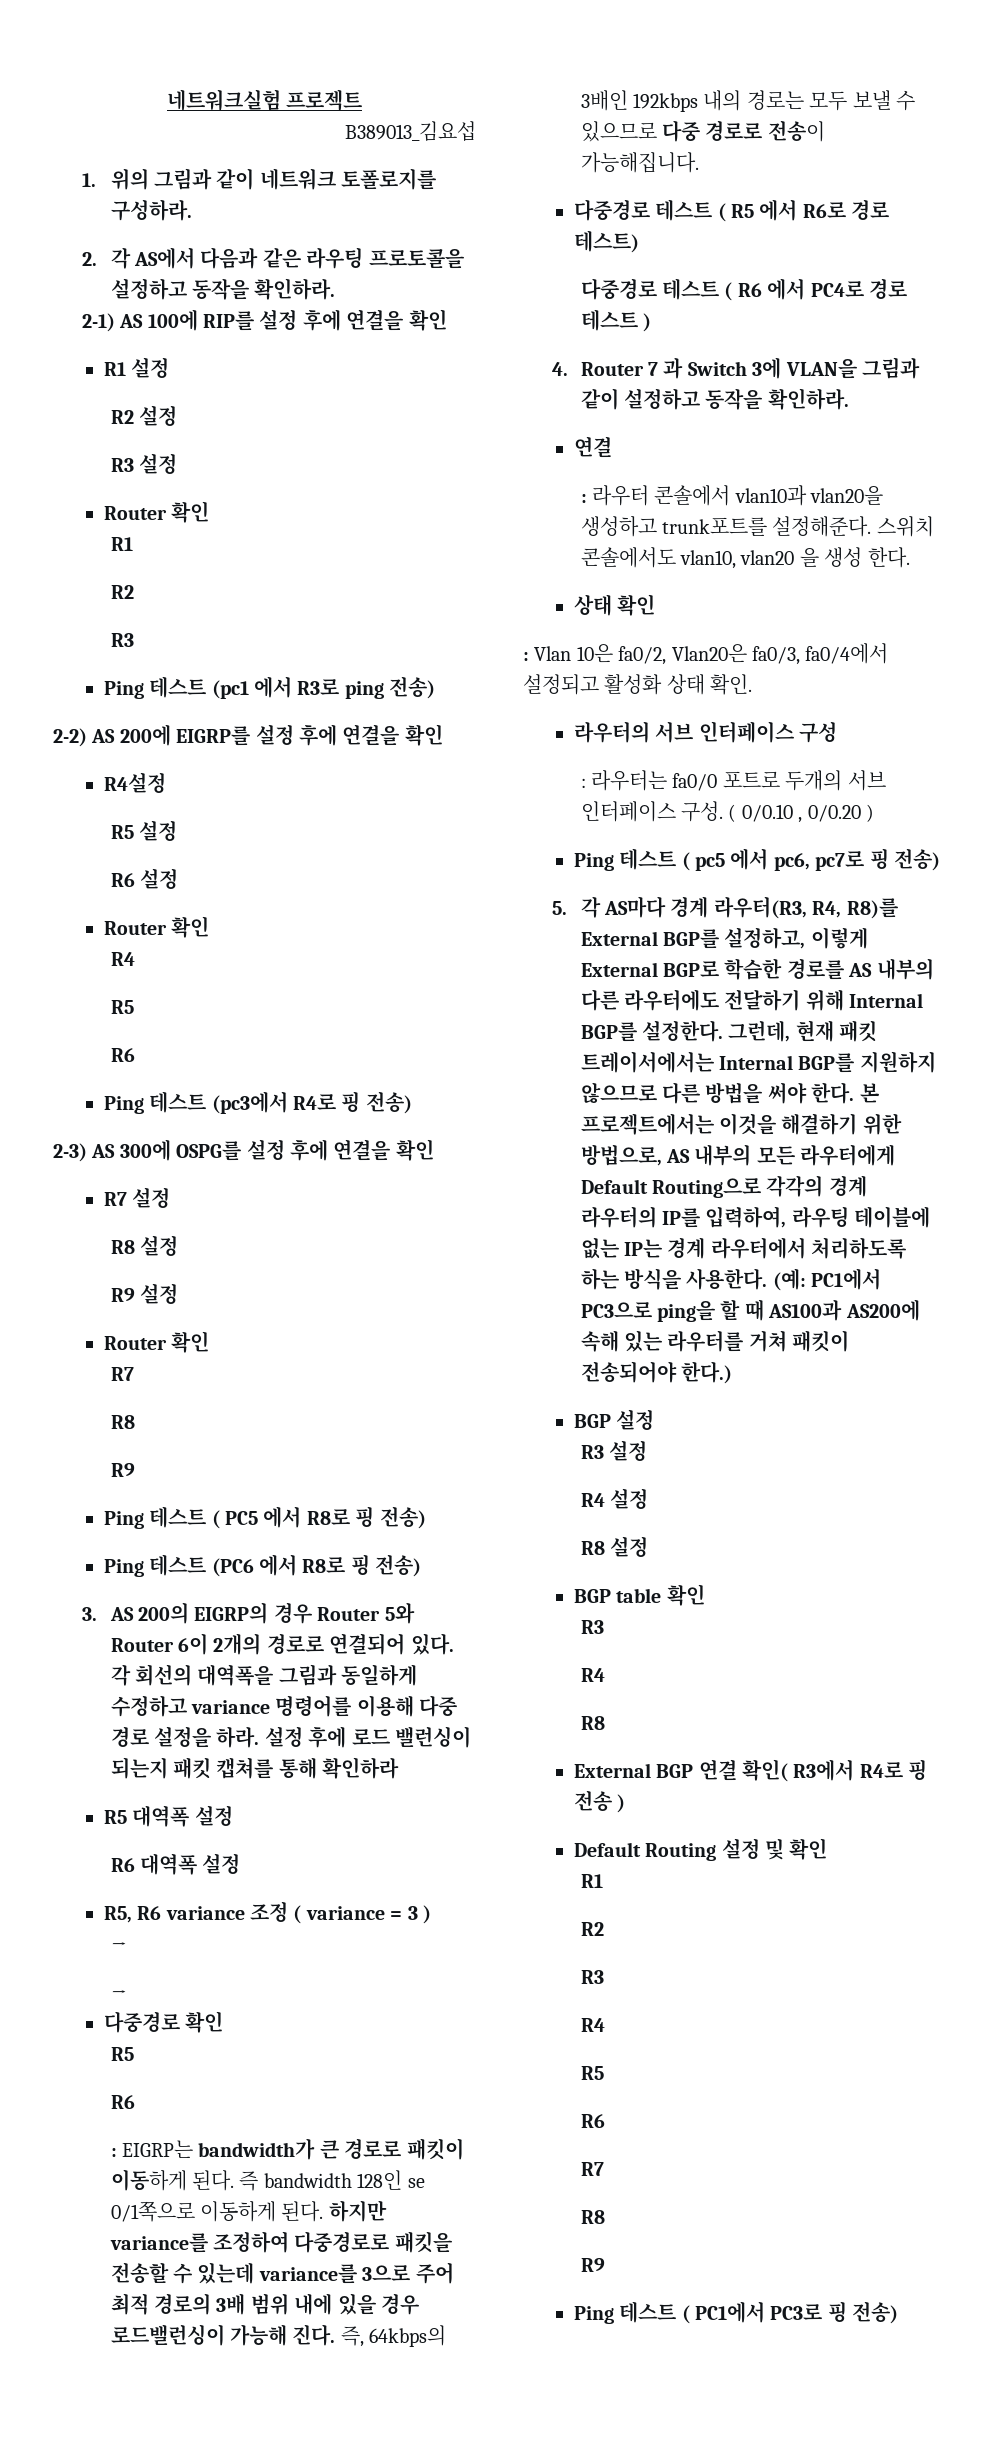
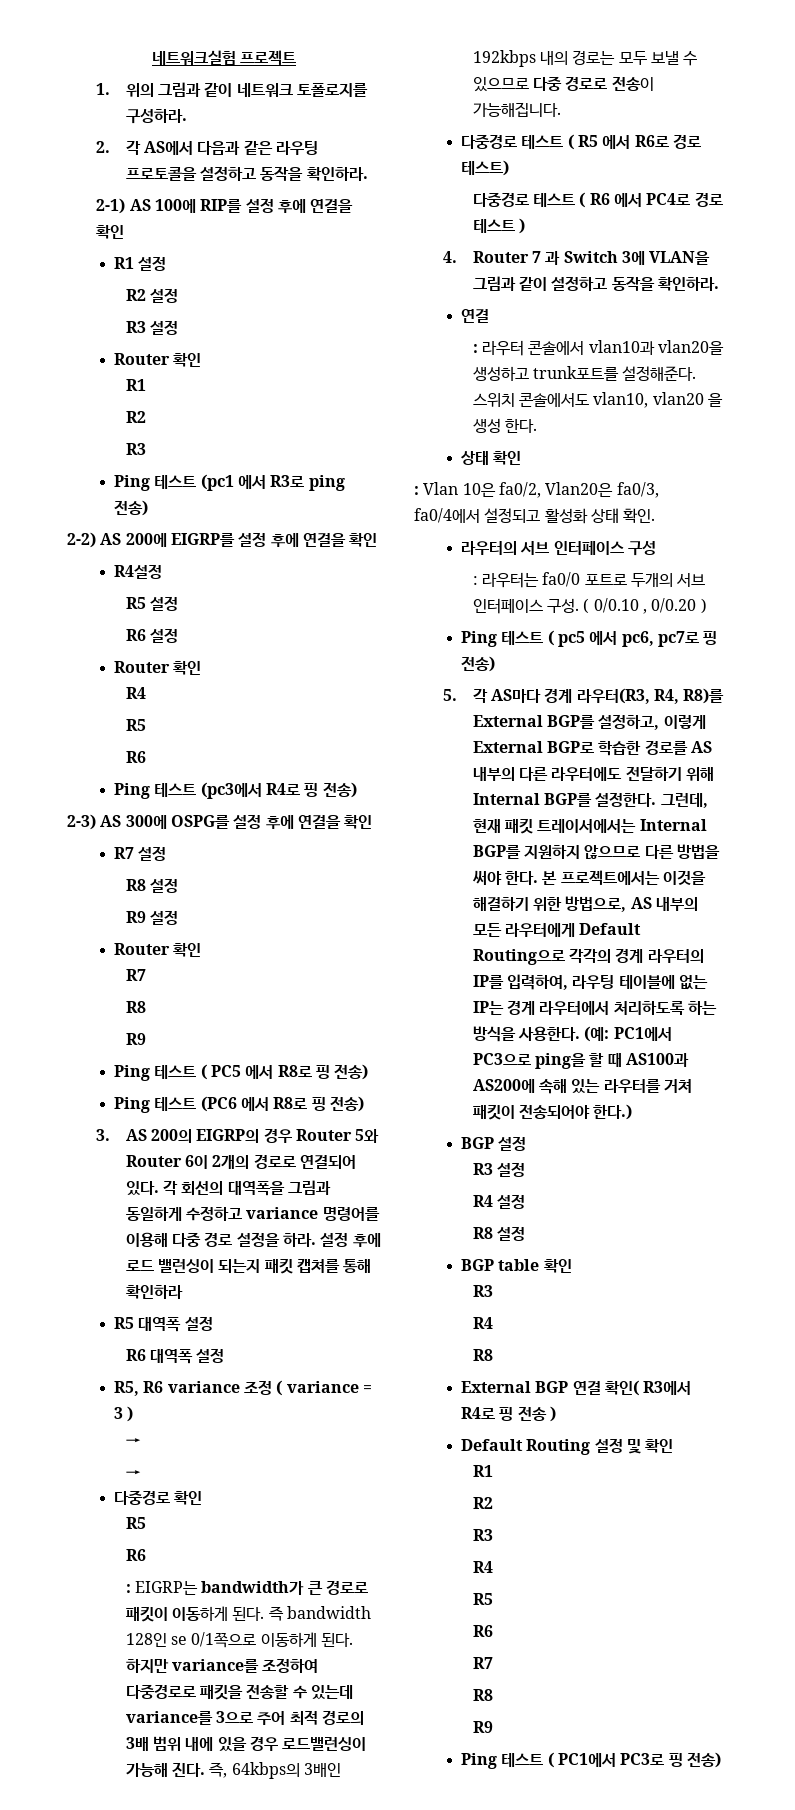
- B389013_김요섭

